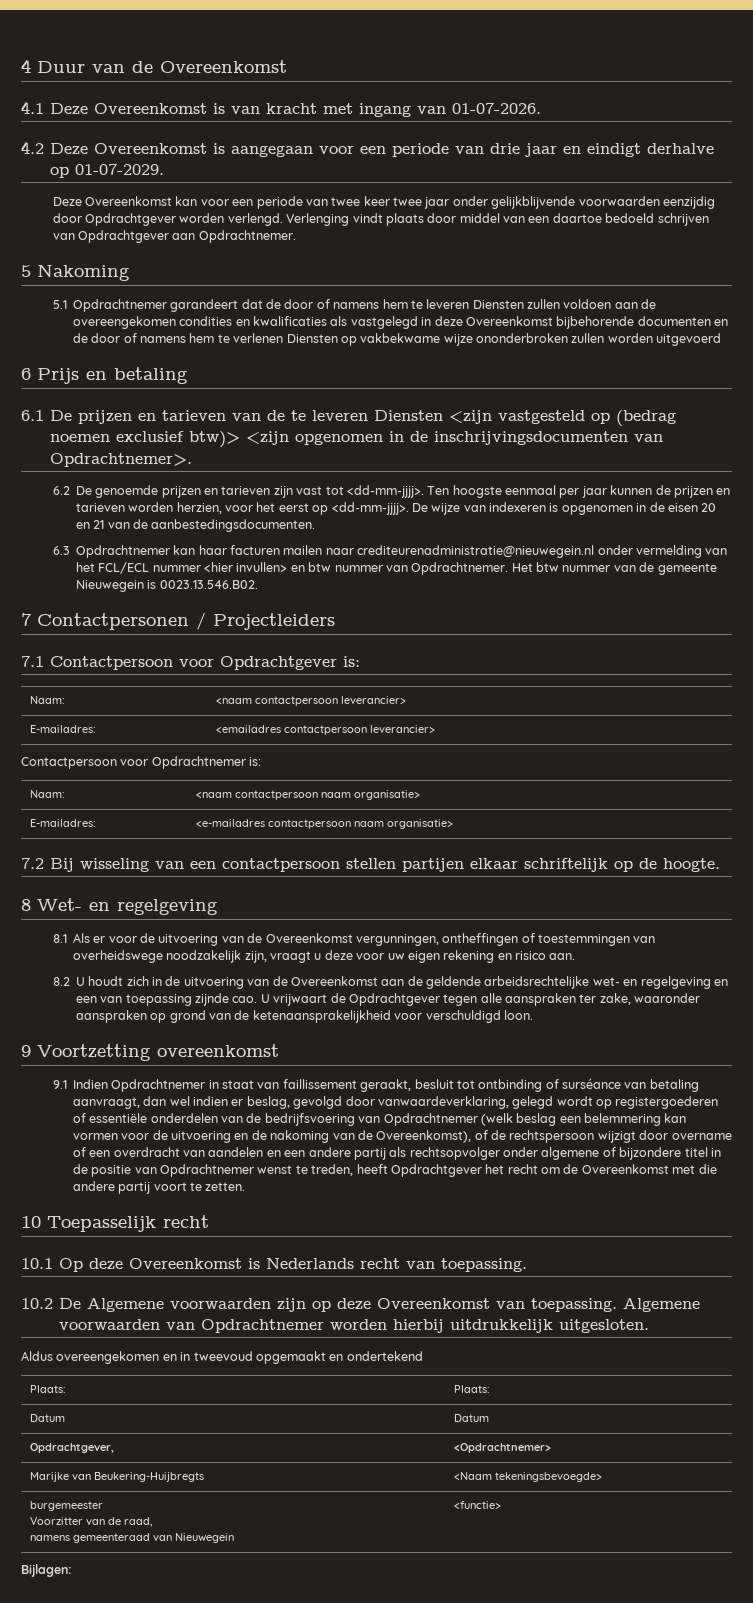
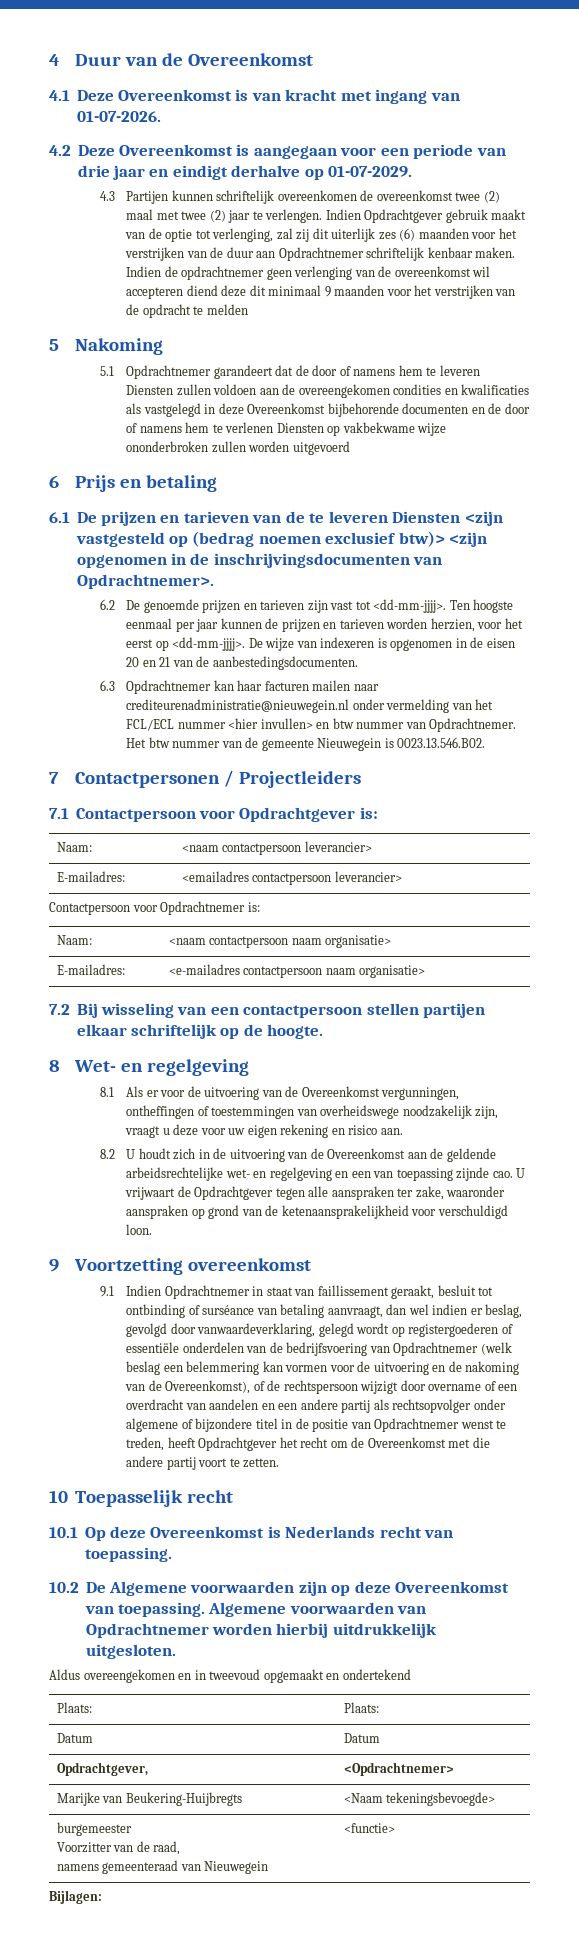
- Deze Overeenkomst kan voor een periode van twee keer twee jaar onder gelijkblijvende voorwaarden eenzijdig door Opdrachtgever worden verlengd. Verlenging vindt plaats door middel van een daartoe bedoeld schrijven van Opdrachtgever aan Opdrachtnemer.
+ 4.3 Partijen kunnen schriftelijk overeenkomen de overeenkomst twee (2) maal met twee (2) jaar te verlengen. Indien Opdrachtgever gebruik maakt van de optie tot verlenging, zal zij dit uiterlijk zes (6) maanden voor het verstrijken van de duur aan Opdrachtnemer schriftelijk kenbaar maken. Indien de opdrachtnemer geen verlenging van de overeenkomst wil accepteren diend deze dit minimaal 9 maanden voor het verstrijken van de opdracht te melden

